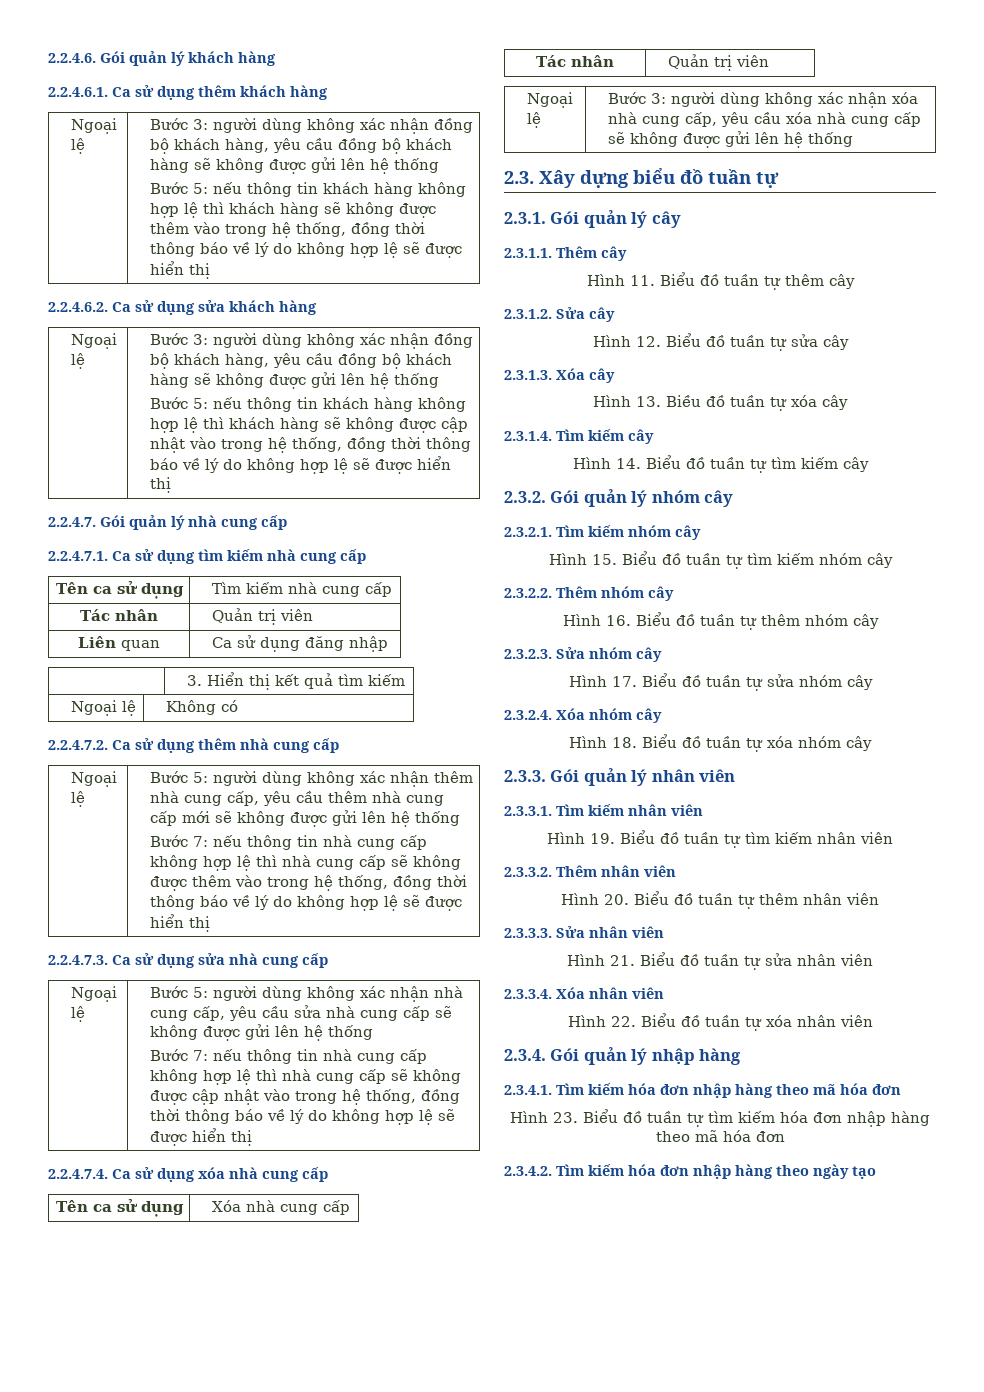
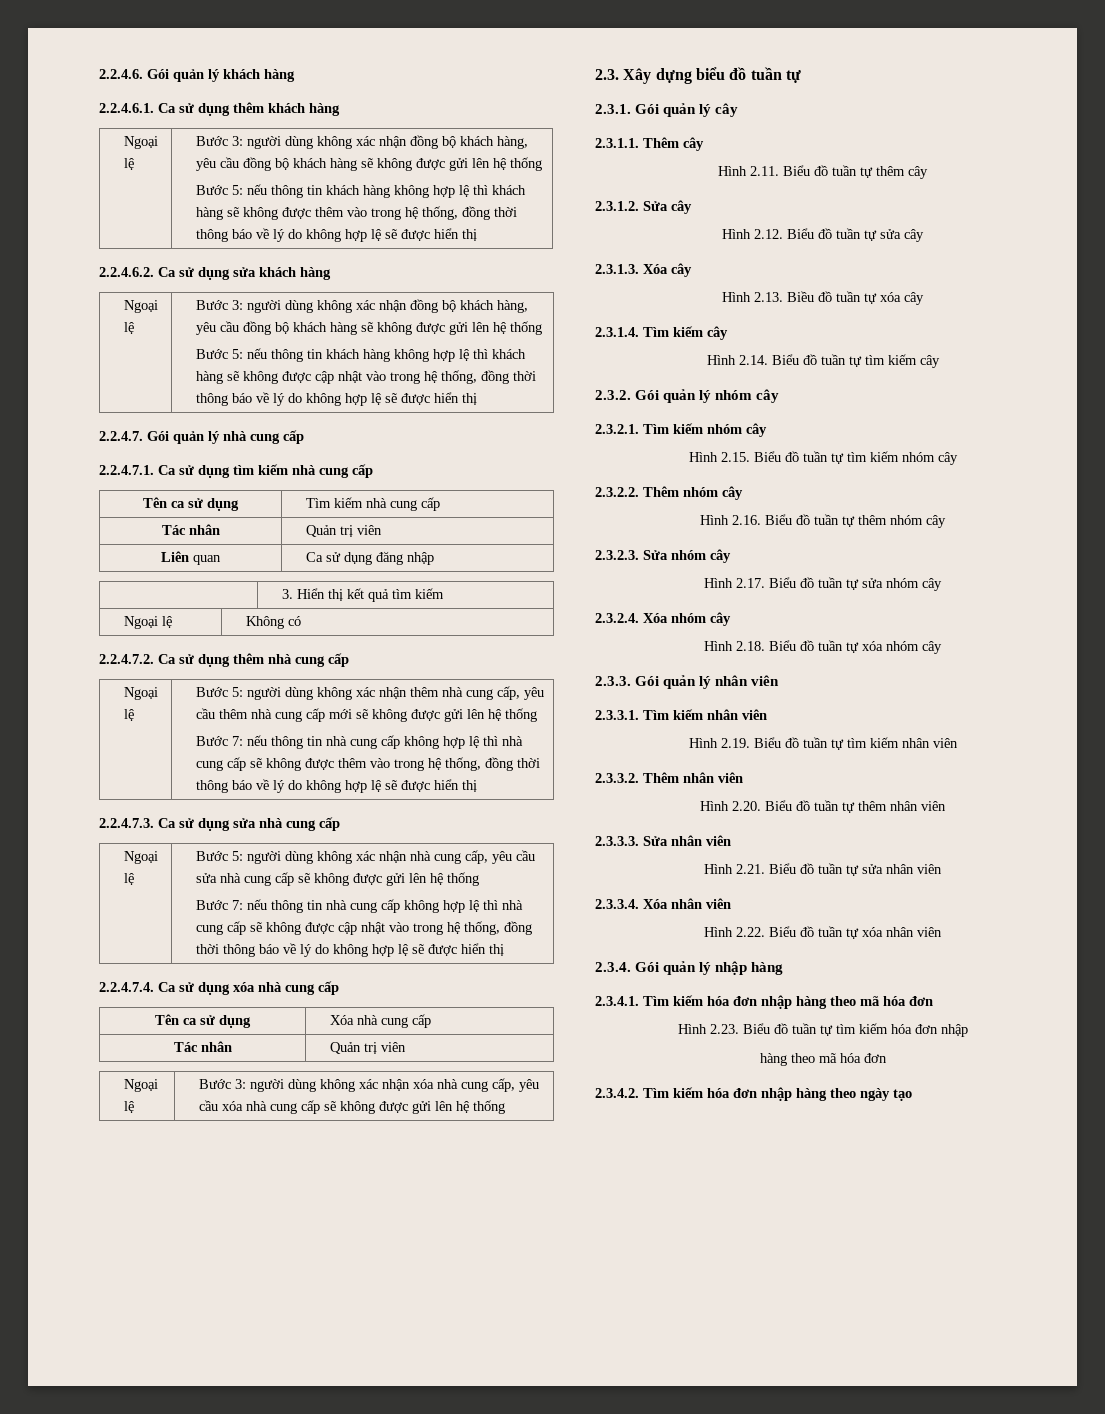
- Hình 11. Biểu đồ tuần tự thêm cây
+ Hình 2.11. Biểu đồ tuần tự thêm cây
- Hình 12. Biểu đồ tuần tự sửa cây
+ Hình 2.12. Biểu đồ tuần tự sửa cây
- Hình 13. Biều đồ tuần tự xóa cây
+ Hình 2.13. Biều đồ tuần tự xóa cây
- Hình 14. Biểu đồ tuần tự tìm kiếm cây
+ Hình 2.14. Biểu đồ tuần tự tìm kiếm cây
- Hình 15. Biểu đồ tuần tự tìm kiếm nhóm cây
+ Hình 2.15. Biểu đồ tuần tự tìm kiếm nhóm cây
- Hình 16. Biểu đồ tuần tự thêm nhóm cây
+ Hình 2.16. Biểu đồ tuần tự thêm nhóm cây
- Hình 17. Biểu đồ tuần tự sửa nhóm cây
+ Hình 2.17. Biểu đồ tuần tự sửa nhóm cây
- Hình 18. Biểu đồ tuần tự xóa nhóm cây
+ Hình 2.18. Biểu đồ tuần tự xóa nhóm cây
- Hình 19. Biểu đồ tuần tự tìm kiếm nhân viên
+ Hình 2.19. Biểu đồ tuần tự tìm kiếm nhân viên
- Hình 20. Biểu đồ tuần tự thêm nhân viên
+ Hình 2.20. Biểu đồ tuần tự thêm nhân viên
- Hình 21. Biểu đồ tuần tự sửa nhân viên
+ Hình 2.21. Biểu đồ tuần tự sửa nhân viên
- Hình 22. Biểu đồ tuần tự xóa nhân viên
+ Hình 2.22. Biểu đồ tuần tự xóa nhân viên
- Hình 23. Biểu đồ tuần tự tìm kiếm hóa đơn nhập hàng theo mã hóa đơn
+ Hình 2.23. Biểu đồ tuần tự tìm kiếm hóa đơn nhập
+ hàng theo mã hóa đơn

